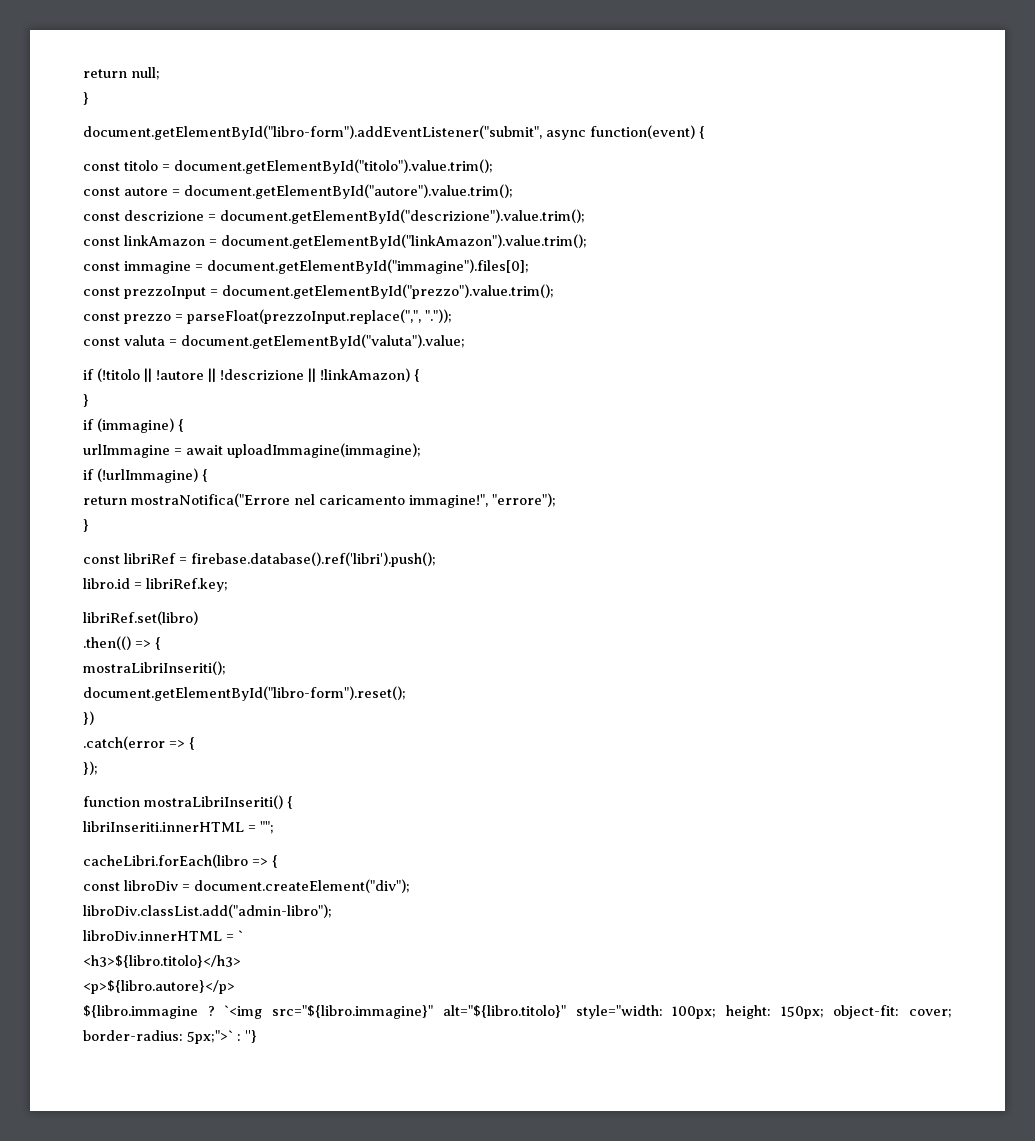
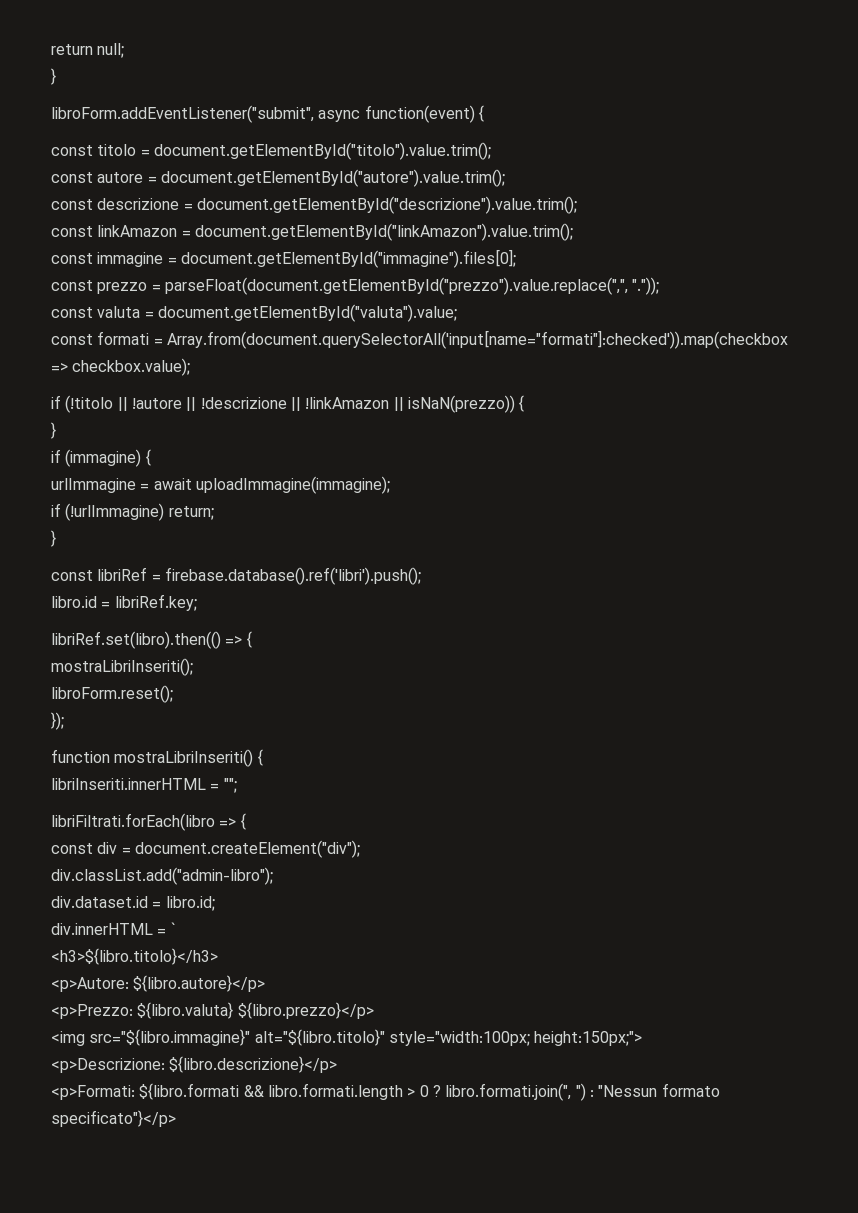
- document.getElementById("libro-form").addEventListener("submit", async function(event) {
+ libroForm.addEventListener("submit", async function(event) {
- const prezzoInput = document.getElementById("prezzo").value.trim();
- const prezzo = parseFloat(prezzoInput.replace(",", "."));
+ const prezzo = parseFloat(document.getElementById("prezzo").value.replace(",", "."));
+ const formati = Array.from(document.querySelectorAll('input[name="formati"]:checked')).map(checkbox => checkbox.value);
- if (!titolo || !autore || !descrizione || !linkAmazon) {
+ if (!titolo || !autore || !descrizione || !linkAmazon || isNaN(prezzo)) {
- if (!urlImmagine) {
- return mostraNotifica("Errore nel caricamento immagine!", "errore");
+ if (!urlImmagine) return;
- libriRef.set(libro)
- .then(() => {
+ libriRef.set(libro).then(() => {
- document.getElementById("libro-form").reset();
- })
- .catch(error => {
+ libroForm.reset();
- cacheLibri.forEach(libro => {
+ libriFiltrati.forEach(libro => {
- const libroDiv = document.createElement("div");
+ const div = document.createElement("div");
- libroDiv.classList.add("admin-libro");
- libroDiv.innerHTML = `
+ div.classList.add("admin-libro");
+ div.dataset.id = libro.id;
+ div.innerHTML = `
  <h3>${libro.titolo}</h3>
- <p>${libro.autore}</p>
- ${libro.immagine ? `<img src="${libro.immagine}" alt="${libro.titolo}" style="width: 100px; height: 150px; object-fit: cover; border-radius: 5px;">` : ''}
+ <p>Autore: ${libro.autore}</p>
+ <p>Prezzo: ${libro.valuta} ${libro.prezzo}</p>
+ <img src="${libro.immagine}" alt="${libro.titolo}" style="width:100px; height:150px;">
+ <p>Descrizione: ${libro.descrizione}</p>
+ <p>Formati: ${libro.formati && libro.formati.length > 0 ? libro.formati.join(", ") : "Nessun formato specificato"}</p>

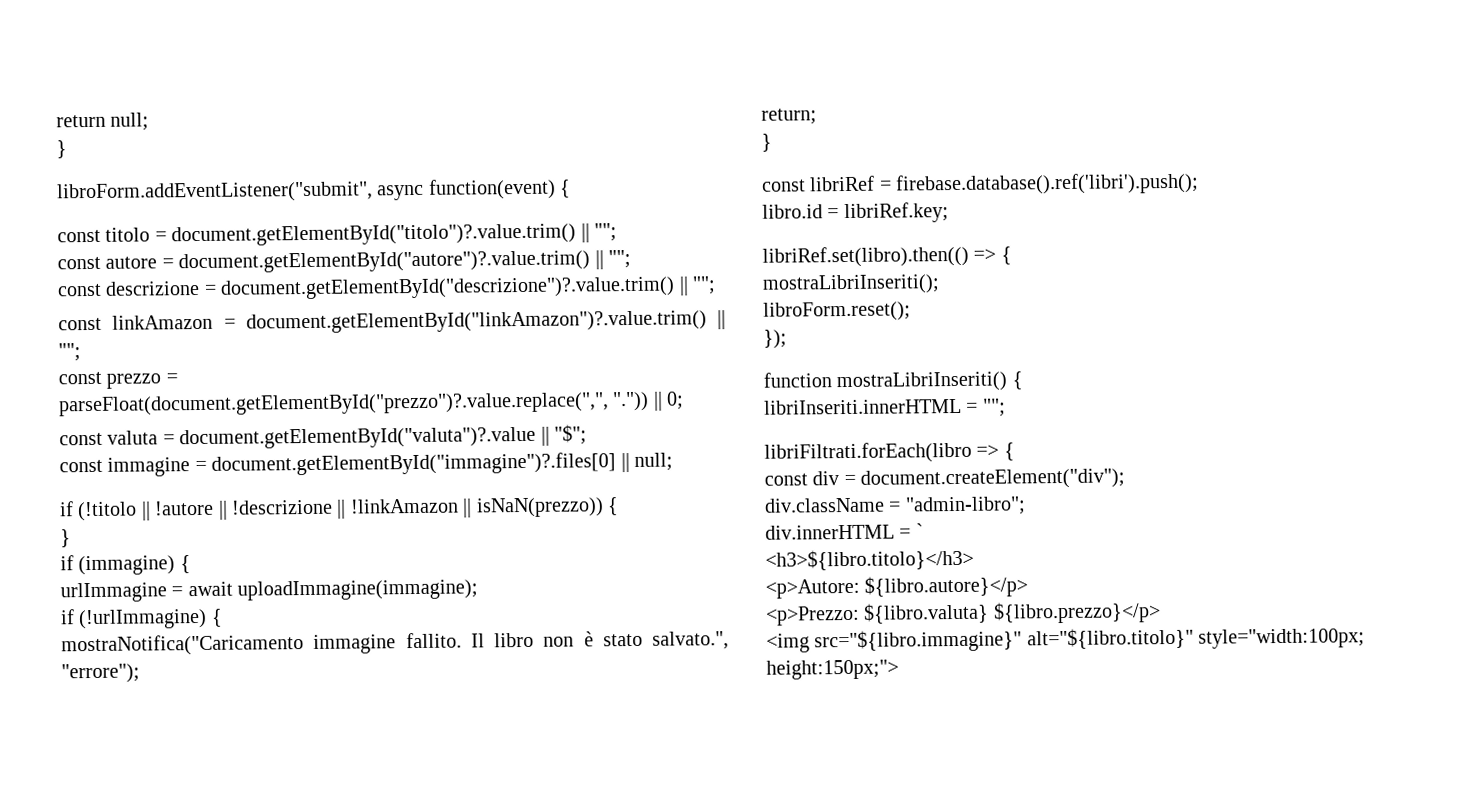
- const titolo = document.getElementById("titolo").value.trim();
+ const titolo = document.getElementById("titolo")?.value.trim() || "";
- const autore = document.getElementById("autore").value.trim();
+ const autore = document.getElementById("autore")?.value.trim() || "";
- const descrizione = document.getElementById("descrizione").value.trim();
+ const descrizione = document.getElementById("descrizione")?.value.trim() || "";
- const linkAmazon = document.getElementById("linkAmazon").value.trim();
- const immagine = document.getElementById("immagine").files[0];
- const prezzo = parseFloat(document.getElementById("prezzo").value.replace(",", "."));
- const valuta = document.getElementById("valuta").value;
- const formati = Array.from(document.querySelectorAll('input[name="formati"]:checked')).map(checkbox => checkbox.value);
+ const linkAmazon = document.getElementById("linkAmazon")?.value.trim() || "";
+ const prezzo = parseFloat(document.getElementById("prezzo")?.value.replace(",", ".")) || 0;
+ const valuta = document.getElementById("valuta")?.value || "$";
+ const immagine = document.getElementById("immagine")?.files[0] || null;
- if (!urlImmagine) return;
+ if (!urlImmagine) {
+ mostraNotifica("Caricamento immagine fallito. Il libro non è stato salvato.", "errore");
+ return;
- div.classList.add("admin-libro");
- div.dataset.id = libro.id;
+ div.className = "admin-libro";
- <p>Descrizione: ${libro.descrizione}</p>
- <p>Formati: ${libro.formati && libro.formati.length > 0 ? libro.formati.join(", ") : "Nessun formato specificato"}</p>

